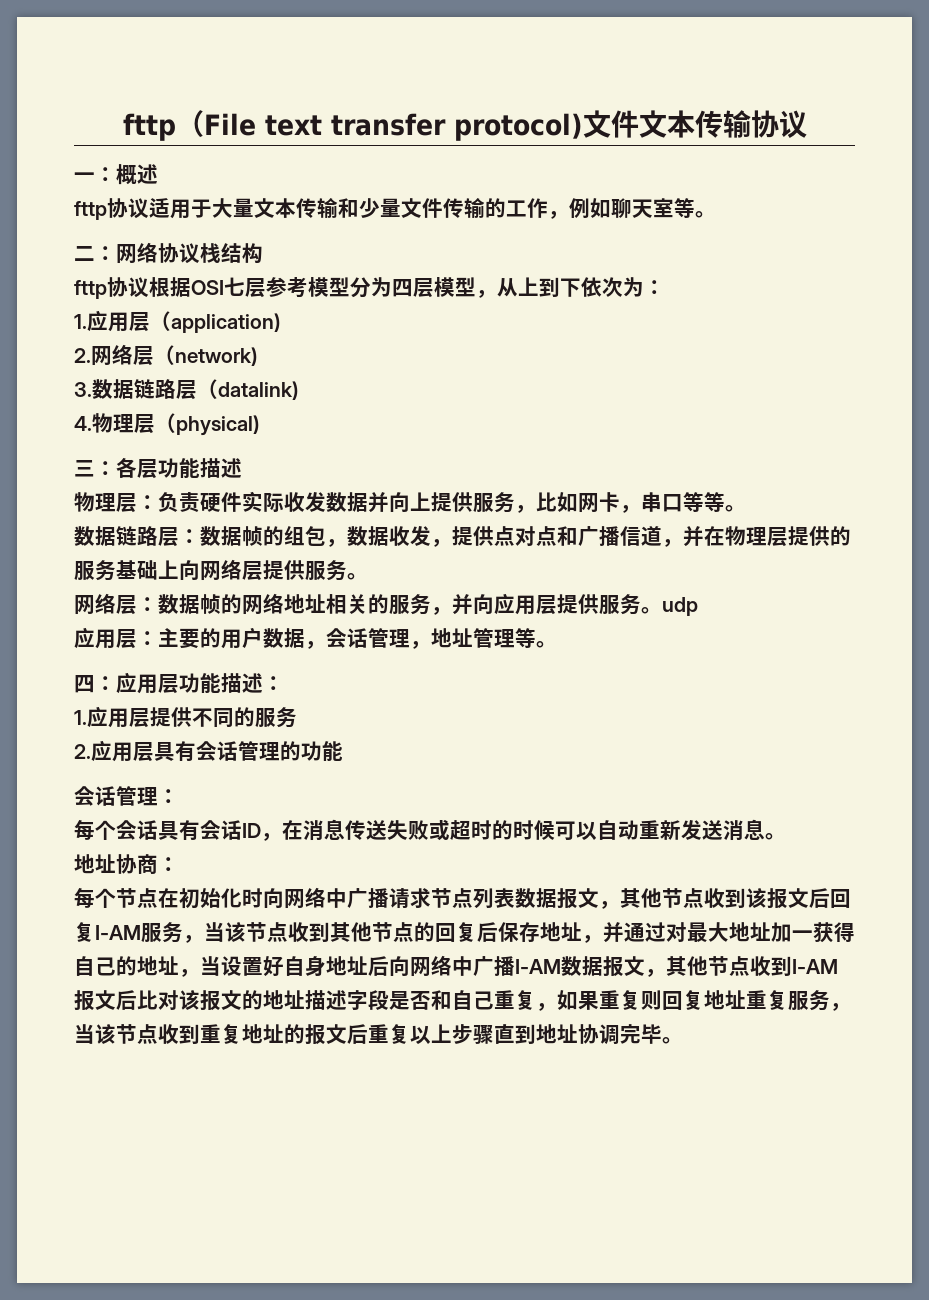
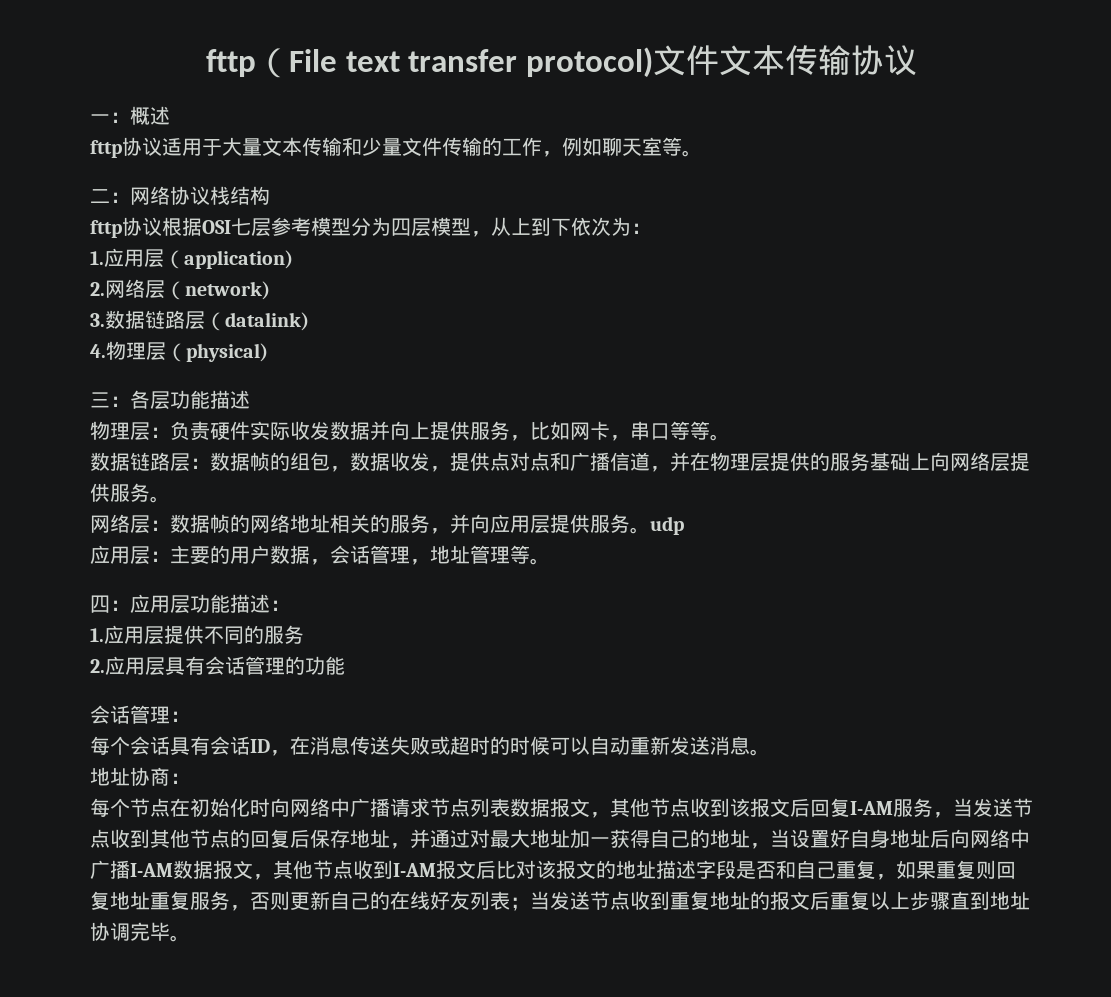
- 每个节点在初始化时向网络中广播请求节点列表数据报文，其他节点收到该报文后回复I-AM服务，当该节点收到其他节点的回复后保存地址，并通过对最大地址加一获得自己的地址，当设置好自身地址后向网络中广播I-AM数据报文，其他节点收到I-AM报文后比对该报文的地址描述字段是否和自己重复，如果重复则回复地址重复服务，当该节点收到重复地址的报文后重复以上步骤直到地址协调完毕。
+ 每个节点在初始化时向网络中广播请求节点列表数据报文，其他节点收到该报文后回复I-AM服务，当发送节点收到其他节点的回复后保存地址，并通过对最大地址加一获得自己的地址，当设置好自身地址后向网络中广播I-AM数据报文，其他节点收到I-AM报文后比对该报文的地址描述字段是否和自己重复，如果重复则回复地址重复服务，否则更新自己的在线好友列表；当发送节点收到重复地址的报文后重复以上步骤直到地址协调完毕。

